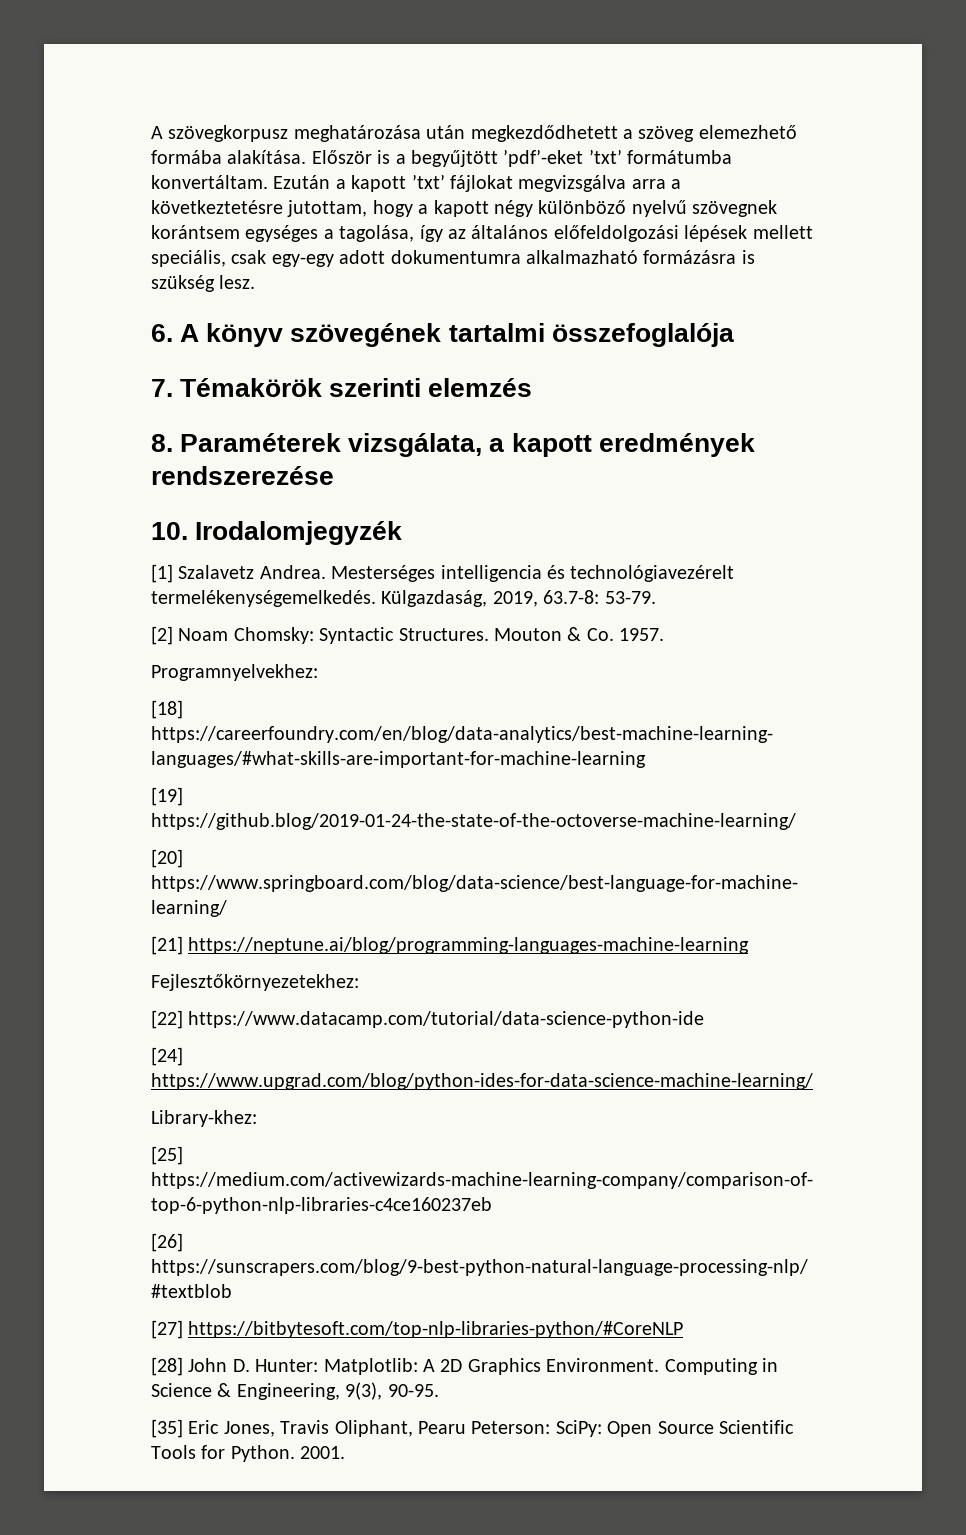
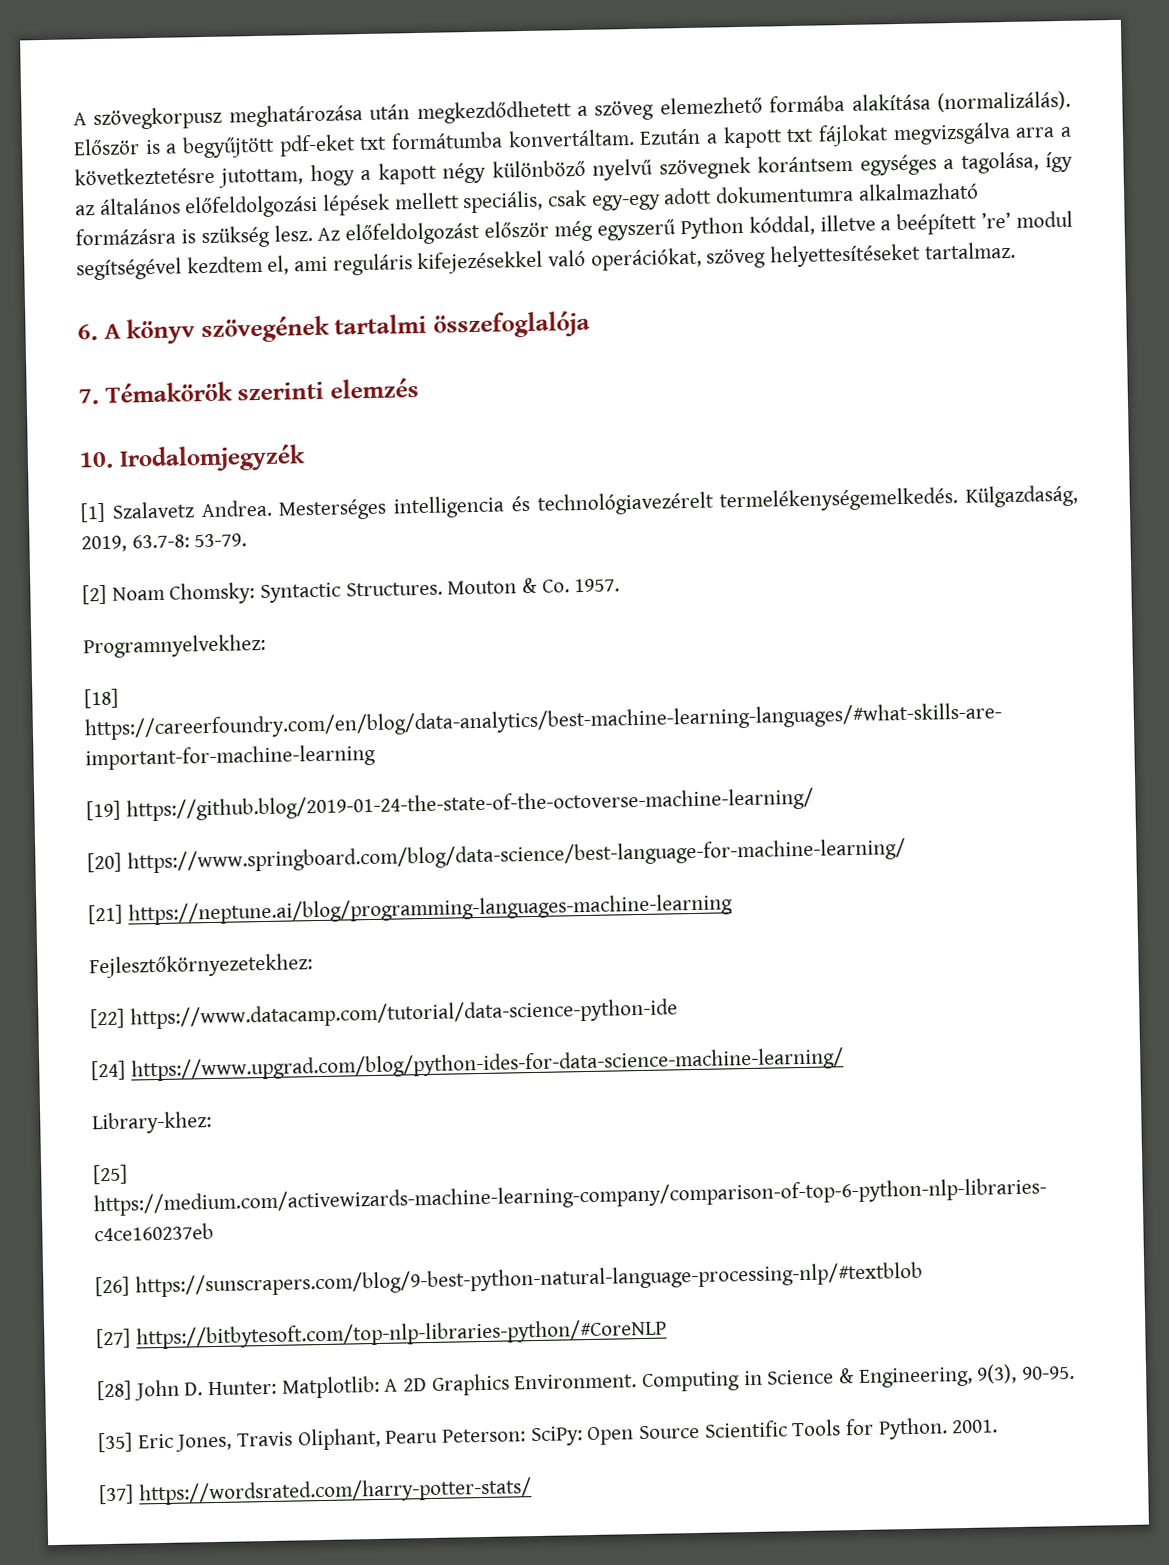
- A szövegkorpusz meghatározása után megkezdődhetett a szöveg elemezhető formába alakítása.
+ A szövegkorpusz meghatározása után megkezdődhetett a szöveg elemezhető formába alakítása (normalizálás).
- Először is a begyűjtött ’pdf’-eket ’txt’ formátumba konvertáltam.
+ Először is a begyűjtött pdf-eket txt formátumba konvertáltam.
- Ezután a kapott ’txt’ fájlokat megvizsgálva arra a következtetésre jutottam, hogy a kapott négy különböző nyelvű szövegnek korántsem egységes a tagolása, így az általános előfeldolgozási lépések mellett speciális, csak egy-egy adott dokumentumra alkalmazható formázásra is szükség lesz.
+ Ezután a kapott txt fájlokat megvizsgálva arra a következtetésre jutottam, hogy a kapott négy különböző nyelvű szövegnek korántsem egységes a tagolása, így az általános előfeldolgozási lépések mellett speciális, csak egy-egy adott dokumentumra alkalmazható formázásra is szükség lesz. Az előfeldolgozást először még egyszerű Python kóddal, illetve a beépített ’re’ modul segítségével kezdtem el, ami reguláris kifejezésekkel való operációkat, szöveg helyettesítéseket tartalmaz.
- 8. Paraméterek vizsgálata, a kapott eredmények rendszerezése
+ [37] https://wordsrated.com/harry-potter-stats/

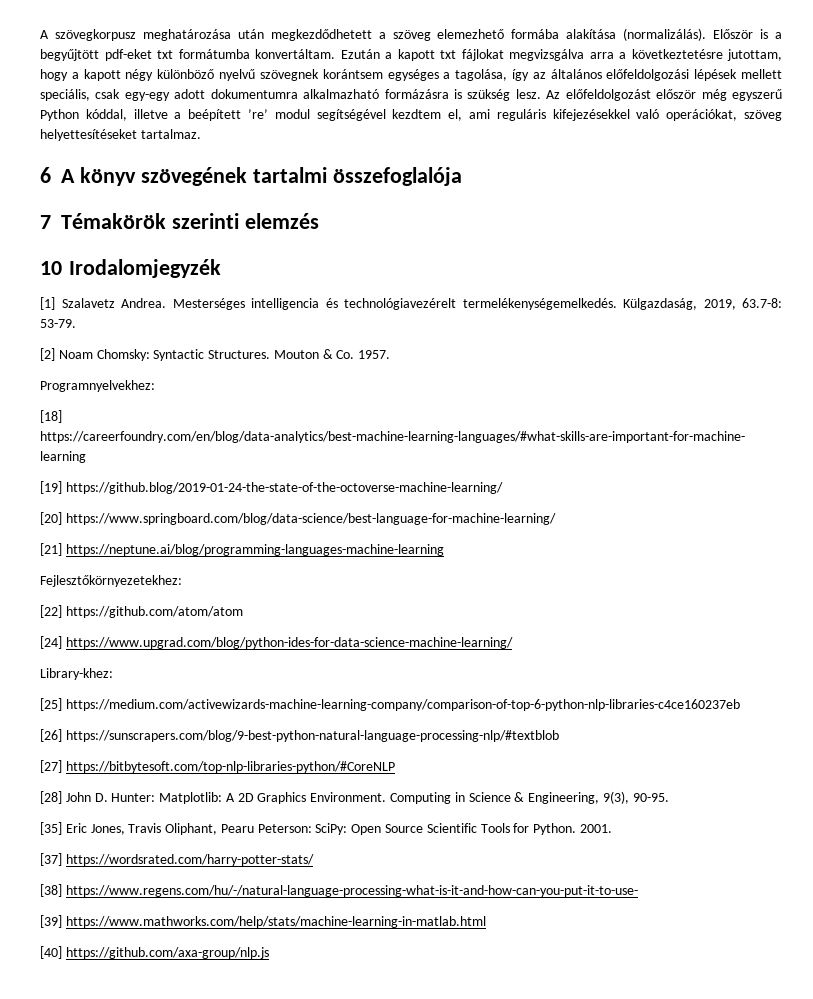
- 6. A könyv szövegének tartalmi összefoglalója
+ 6 A könyv szövegének tartalmi összefoglalója
- 7. Témakörök szerinti elemzés
+ 7 Témakörök szerinti elemzés
- 10. Irodalomjegyzék
+ 10 Irodalomjegyzék
- [22] https://www.datacamp.com/tutorial/data-science-python-ide
+ [22] https://github.com/atom/atom
+ [38] https://www.regens.com/hu/-/natural-language-processing-what-is-it-and-how-can-you-put-it-to-use-
+ [39] https://www.mathworks.com/help/stats/machine-learning-in-matlab.html
+ [40] https://github.com/axa-group/nlp.js

